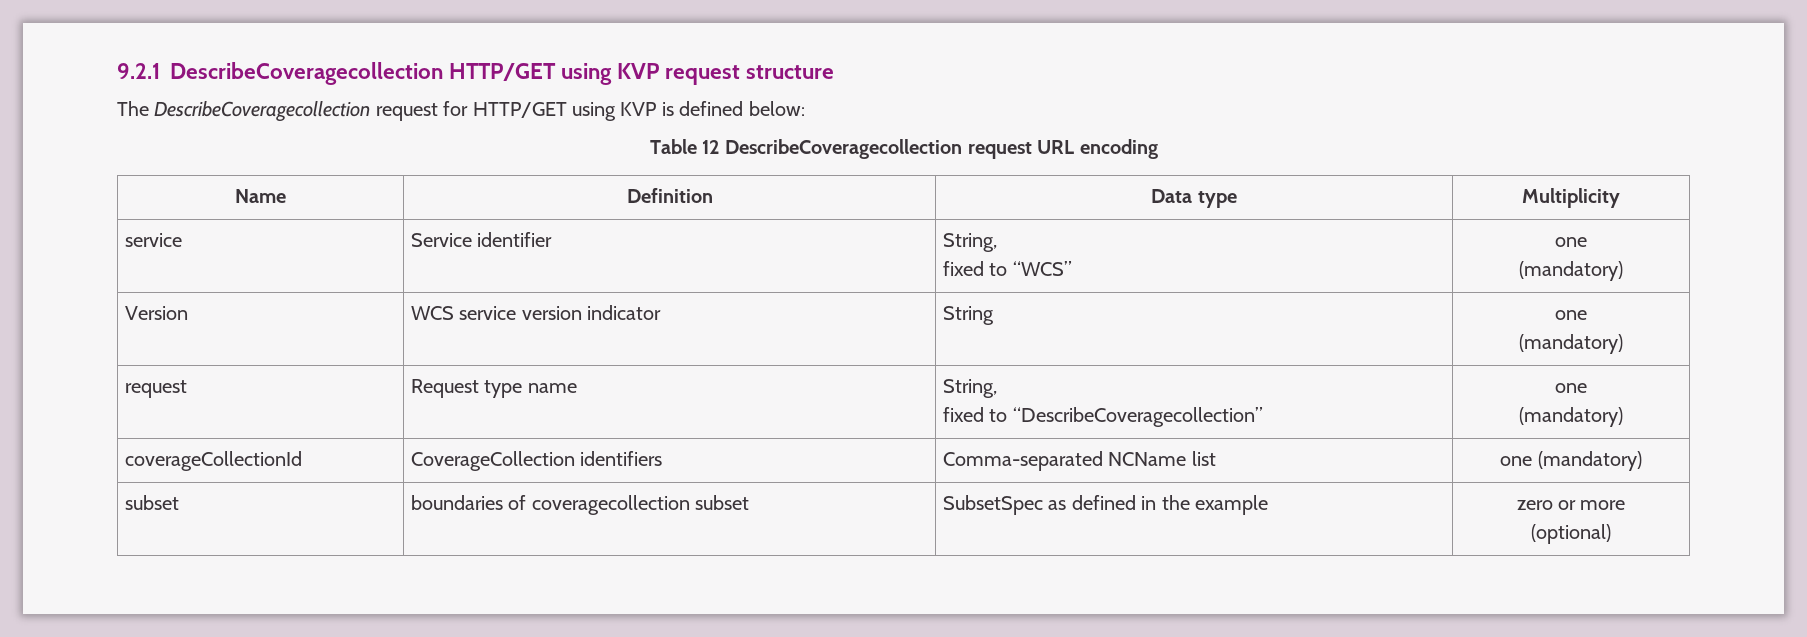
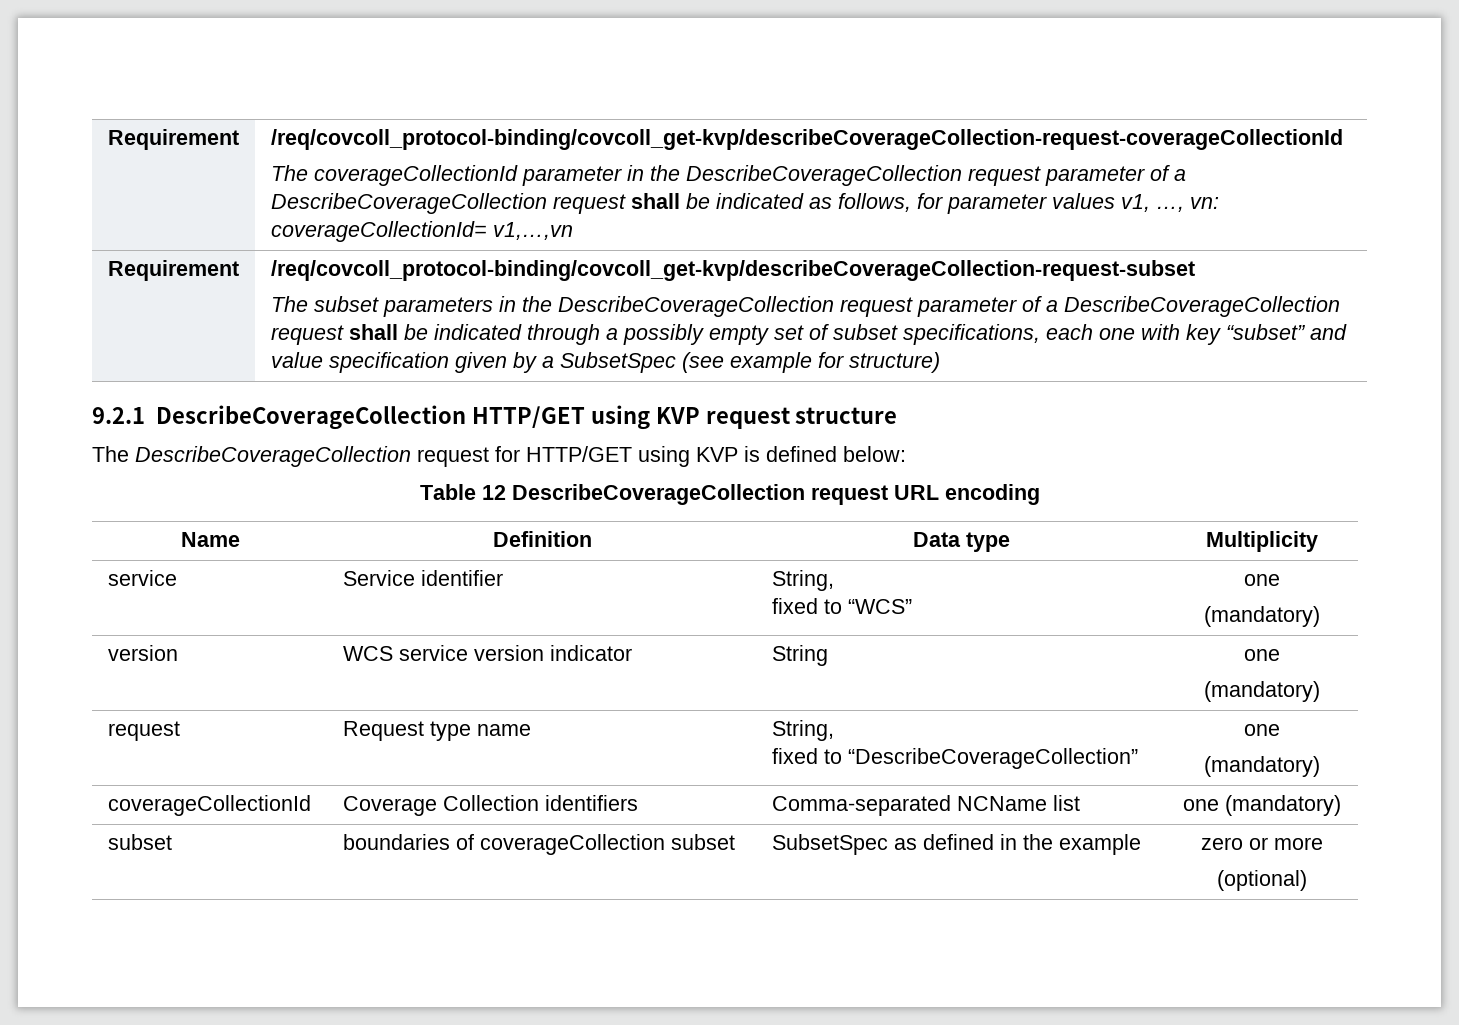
- 9.2.1 DescribeCoveragecollection HTTP/GET using KVP request structure
+ Requirement | /req/covcoll_protocol-binding/covcoll_get-kvp/describeCoverageCollection-request-coverageCollectionId
+ The coverageCollectionId parameter in the DescribeCoverageCollection request parameter of a DescribeCoverageCollection request shall be indicated as follows, for parameter values v1, …, vn: coverageCollectionId= v1,…,vn
+ Requirement | /req/covcoll_protocol-binding/covcoll_get-kvp/describeCoverageCollection-request-subset
+ The subset parameters in the DescribeCoverageCollection request parameter of a DescribeCoverageCollection request shall be indicated through a possibly empty set of subset specifications, each one with key “subset” and value specification given by a SubsetSpec (see example for structure)
+ 9.2.1 DescribeCoverageCollection HTTP/GET using KVP request structure
- The DescribeCoveragecollection request for HTTP/GET using KVP is defined below:
+ The DescribeCoverageCollection request for HTTP/GET using KVP is defined below:
- Table 12 DescribeCoveragecollection request URL encoding
+ Table 12 DescribeCoverageCollection request URL encoding
- Version | WCS service version indicator | String | one
+ version | WCS service version indicator | String | one
  request | Request type name | String,
- fixed to “DescribeCoveragecollection” | one
+ fixed to “DescribeCoverageCollection” | one
- coverageCollectionId | CoverageCollection identifiers | Comma-separated NCName list | one (mandatory)
+ coverageCollectionId | Coverage Collection identifiers | Comma-separated NCName list | one (mandatory)
- subset | boundaries of coveragecollection subset | SubsetSpec as defined in the example | zero or more
+ subset | boundaries of coverageCollection subset | SubsetSpec as defined in the example | zero or more

